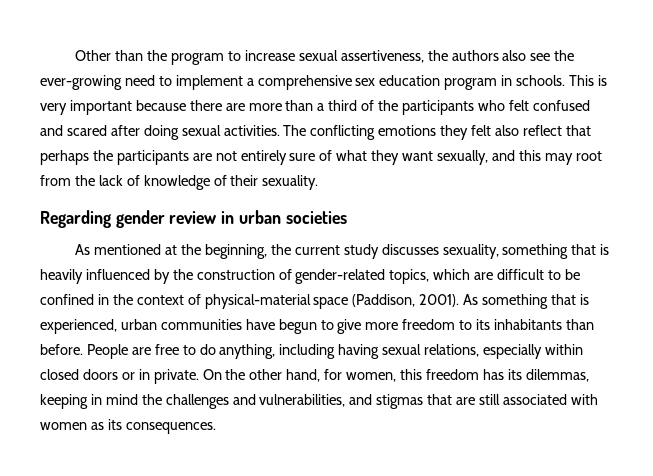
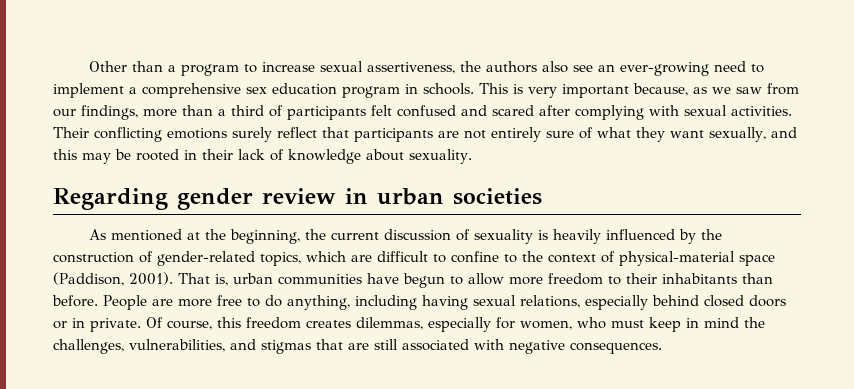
- Other than the program to increase sexual assertiveness, the authors also see the ever-growing need to implement a comprehensive sex education program in schools.
+ Other than a program to increase sexual assertiveness, the authors also see an ever-growing need to implement a comprehensive sex education program in schools.
- This is very important because there are more than a third of the participants who felt confused and scared after doing sexual activities.
+ This is very important because, as we saw from our findings, more than a third of participants felt confused and scared after complying with sexual activities.
- The conflicting emotions they felt also reflect that perhaps the participants are not entirely sure of what they want sexually, and this may root from the lack of knowledge of their sexuality.
+ Their conflicting emotions surely reflect that participants are not entirely sure of what they want sexually, and this may be rooted in their lack of knowledge about sexuality.
- As mentioned at the beginning, the current study discusses sexuality, something that is heavily influenced by the construction of gender-related topics, which are difficult to be confined in the context of physical-material space (Paddison, 2001).
+ As mentioned at the beginning, the current discussion of sexuality is heavily influenced by the construction of gender-related topics, which are difficult to confine to the context of physical-material space (Paddison, 2001).
- As something that is experienced, urban communities have begun to give more freedom to its inhabitants than before.
+ That is, urban communities have begun to allow more freedom to their inhabitants than before.
- People are free to do anything, including having sexual relations, especially within closed doors or in private.
+ People are more free to do anything, including having sexual relations, especially behind closed doors or in private.
- On the other hand, for women, this freedom has its dilemmas, keeping in mind the challenges and vulnerabilities, and stigmas that are still associated with women as its consequences.
+ Of course, this freedom creates dilemmas, especially for women, who must keep in mind the challenges, vulnerabilities, and stigmas that are still associated with negative consequences.

